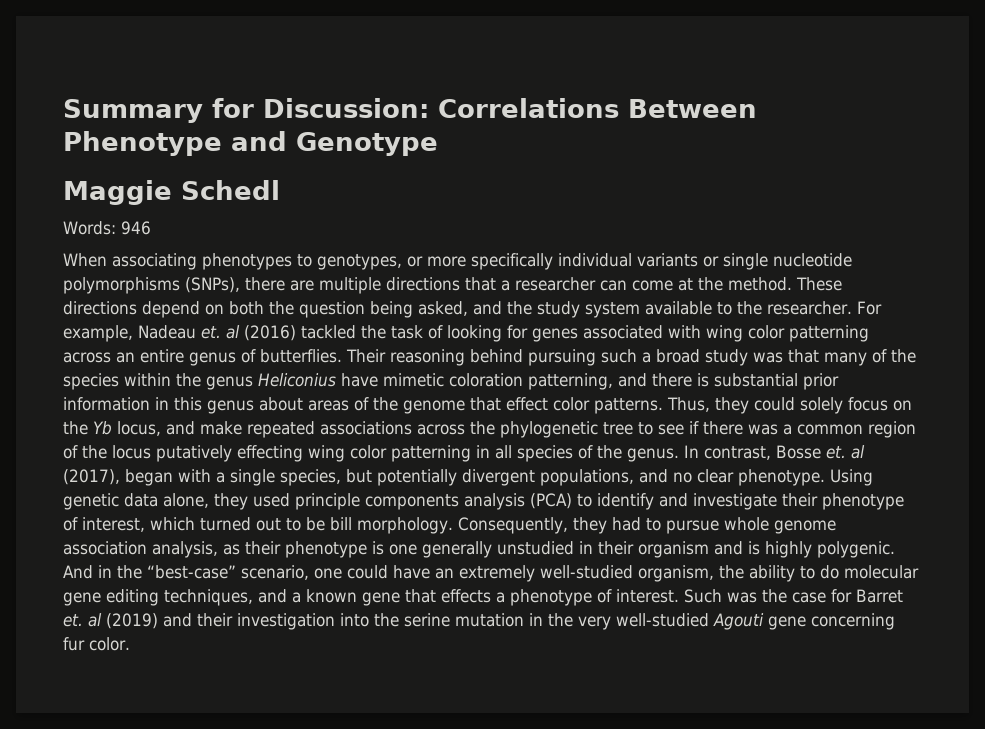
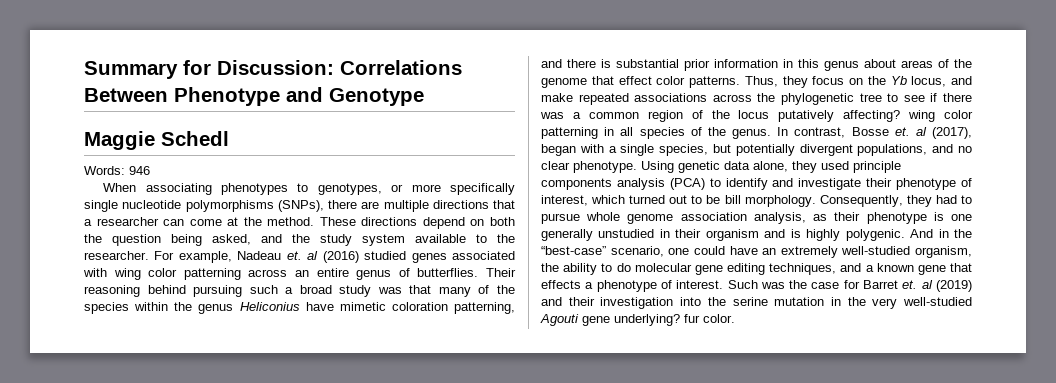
- When associating phenotypes to genotypes, or more specifically individual variants or single nucleotide polymorphisms (SNPs), there are multiple directions that a researcher can come at the method.
+ When associating phenotypes to genotypes, or more specifically single nucleotide polymorphisms (SNPs), there are multiple directions that a researcher can come at the method.
- For example, Nadeau et. al (2016) tackled the task of looking for genes associated with wing color patterning across an entire genus of butterflies.
+ For example, Nadeau et. al (2016) studied genes associated with wing color patterning across an entire genus of butterflies.
- Thus, they could solely focus on the Yb locus, and make repeated associations across the phylogenetic tree to see if there was a common region of the locus putatively effecting wing color patterning in all species of the genus.
+ Thus, they focus on the Yb locus, and make repeated associations across the phylogenetic tree to see if there was a common region of the locus putatively affecting? wing color patterning in all species of the genus.
- Such was the case for Barret et. al (2019) and their investigation into the serine mutation in the very well-studied Agouti gene concerning fur color.
+ Such was the case for Barret et. al (2019) and their investigation into the serine mutation in the very well-studied Agouti gene underlying? fur color.

